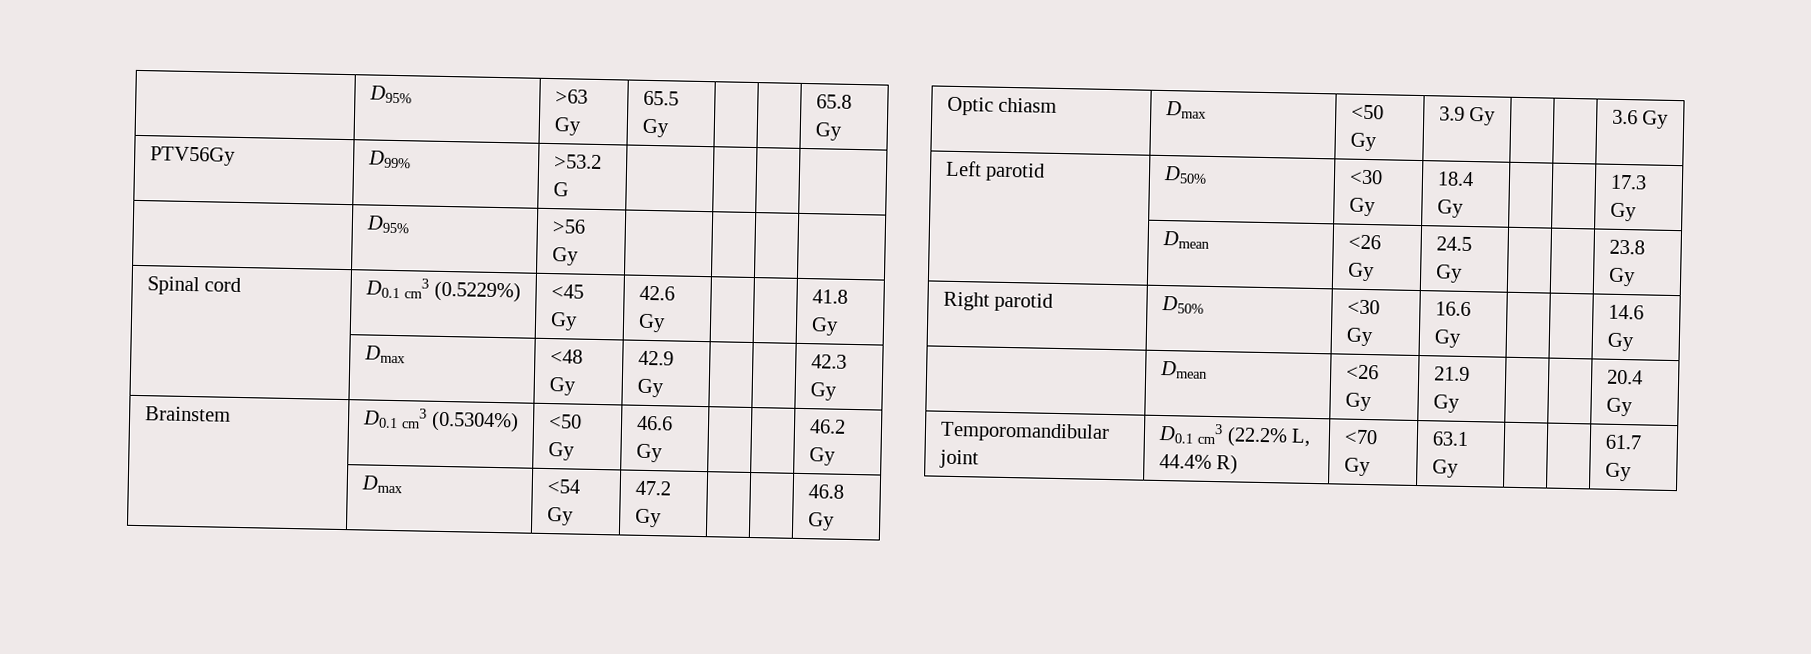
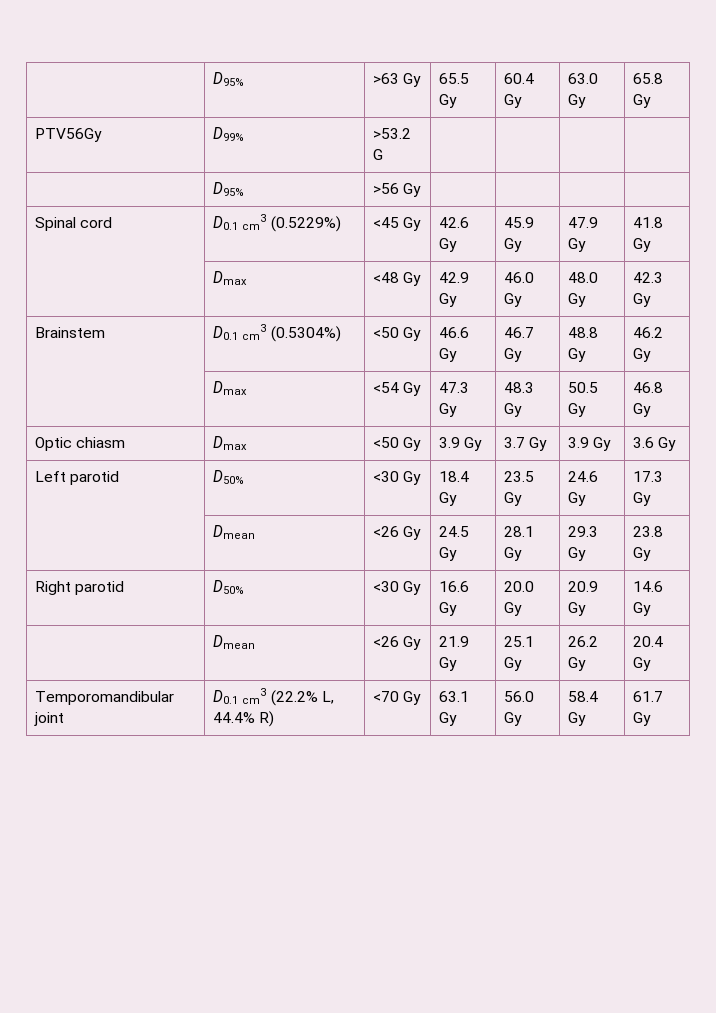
- | D95% | >63 Gy | 65.5 Gy | | | 65.8 Gy
+ | D95% | >63 Gy | 65.5 Gy | 60.4 Gy | 63.0 Gy | 65.8 Gy
- Spinal cord | D0.1 cm3 (0.5229%) | <45 Gy | 42.6 Gy | | | 41.8 Gy
+ Spinal cord | D0.1 cm3 (0.5229%) | <45 Gy | 42.6 Gy | 45.9 Gy | 47.9 Gy | 41.8 Gy
- | Dmax | <48 Gy | 42.9 Gy | | | 42.3 Gy
+ | Dmax | <48 Gy | 42.9 Gy | 46.0 Gy | 48.0 Gy | 42.3 Gy
- Brainstem | D0.1 cm3 (0.5304%) | <50 Gy | 46.6 Gy | | | 46.2 Gy
+ Brainstem | D0.1 cm3 (0.5304%) | <50 Gy | 46.6 Gy | 46.7 Gy | 48.8 Gy | 46.2 Gy
- | Dmax | <54 Gy | 47.2 Gy | | | 46.8 Gy
+ | Dmax | <54 Gy | 47.3 Gy | 48.3 Gy | 50.5 Gy | 46.8 Gy
- Optic chiasm | Dmax | <50 Gy | 3.9 Gy | | | 3.6 Gy
+ Optic chiasm | Dmax | <50 Gy | 3.9 Gy | 3.7 Gy | 3.9 Gy | 3.6 Gy
- Left parotid | D50% | <30 Gy | 18.4 Gy | | | 17.3 Gy
+ Left parotid | D50% | <30 Gy | 18.4 Gy | 23.5 Gy | 24.6 Gy | 17.3 Gy
- | Dmean | <26 Gy | 24.5 Gy | | | 23.8 Gy
+ | Dmean | <26 Gy | 24.5 Gy | 28.1 Gy | 29.3 Gy | 23.8 Gy
- Right parotid | D50% | <30 Gy | 16.6 Gy | | | 14.6 Gy
+ Right parotid | D50% | <30 Gy | 16.6 Gy | 20.0 Gy | 20.9 Gy | 14.6 Gy
- | Dmean | <26 Gy | 21.9 Gy | | | 20.4 Gy
+ | Dmean | <26 Gy | 21.9 Gy | 25.1 Gy | 26.2 Gy | 20.4 Gy
- Temporomandibular joint | D0.1 cm3 (22.2% L, 44.4% R) | <70 Gy | 63.1 Gy | | | 61.7 Gy
+ Temporomandibular joint | D0.1 cm3 (22.2% L, 44.4% R) | <70 Gy | 63.1 Gy | 56.0 Gy | 58.4 Gy | 61.7 Gy

